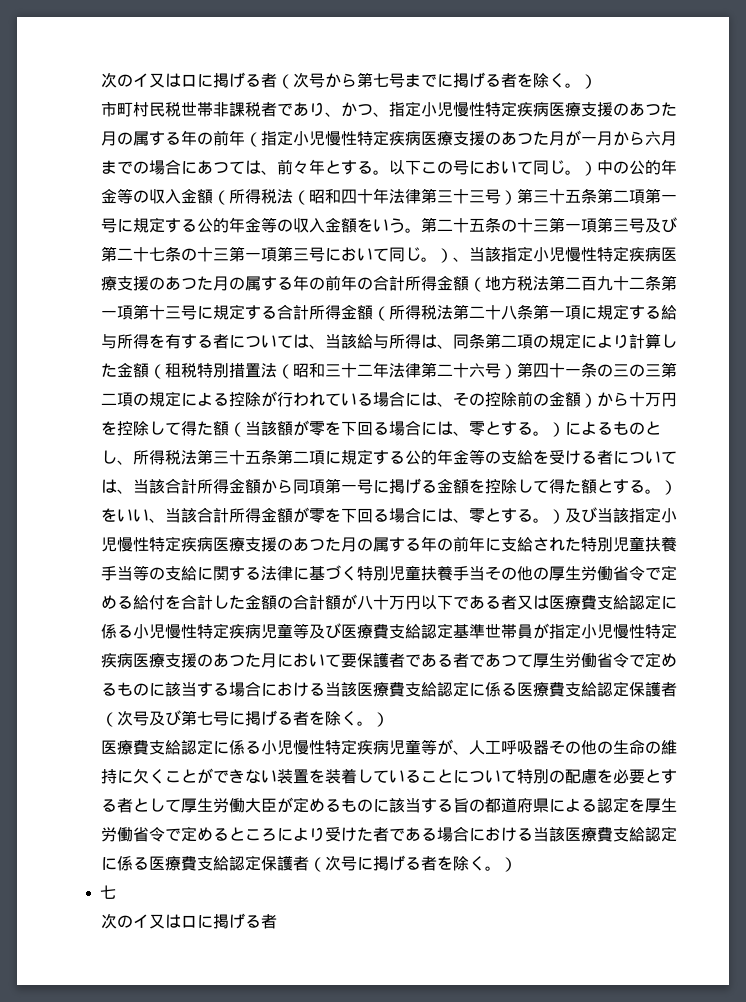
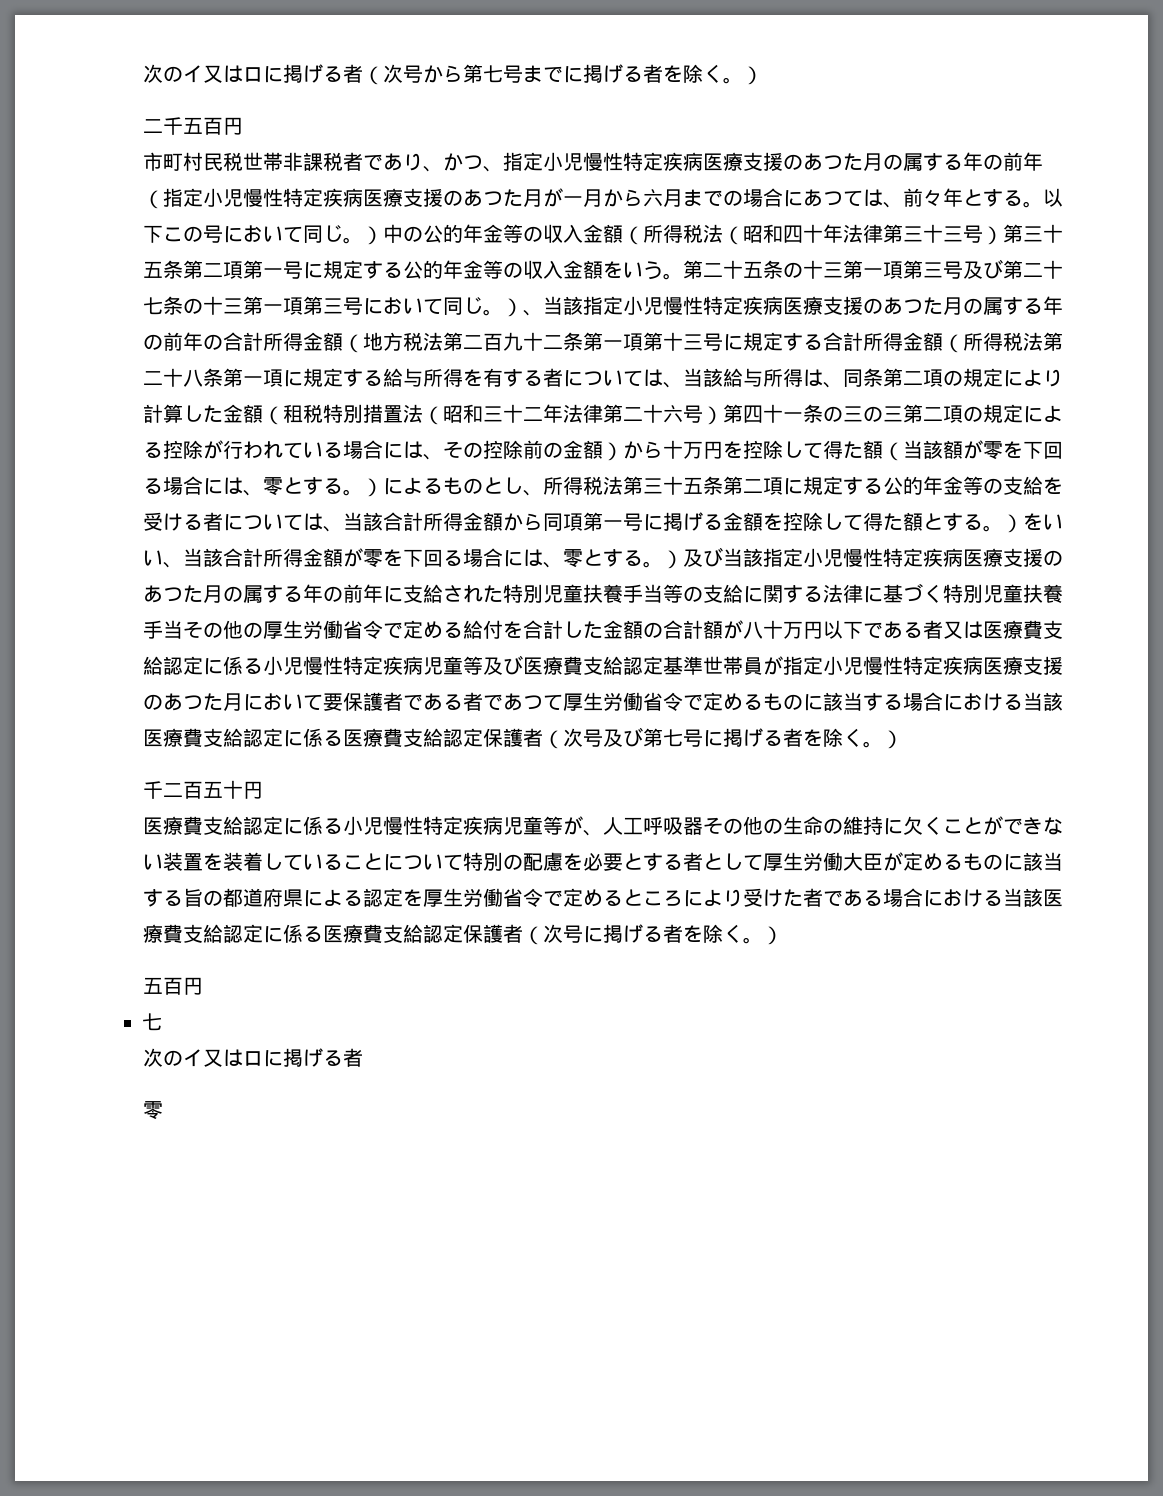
+ 二千五百円
+ 千二百五十円
  医療費支給認定に係る小児慢性特定疾病児童等が、人工呼吸器その他の生命の維持に欠くことができない装置を装着していることについて特別の配慮を必要とする者として厚生労働大臣が定めるものに該当する旨の都道府県による認定を厚生労働省令で定めるところにより受けた者である場合における当該医療費支給認定に係る医療費支給認定保護者（次号に掲げる者を除く。）
+ 五百円
  七
  次のイ又はロに掲げる者
+ 零

